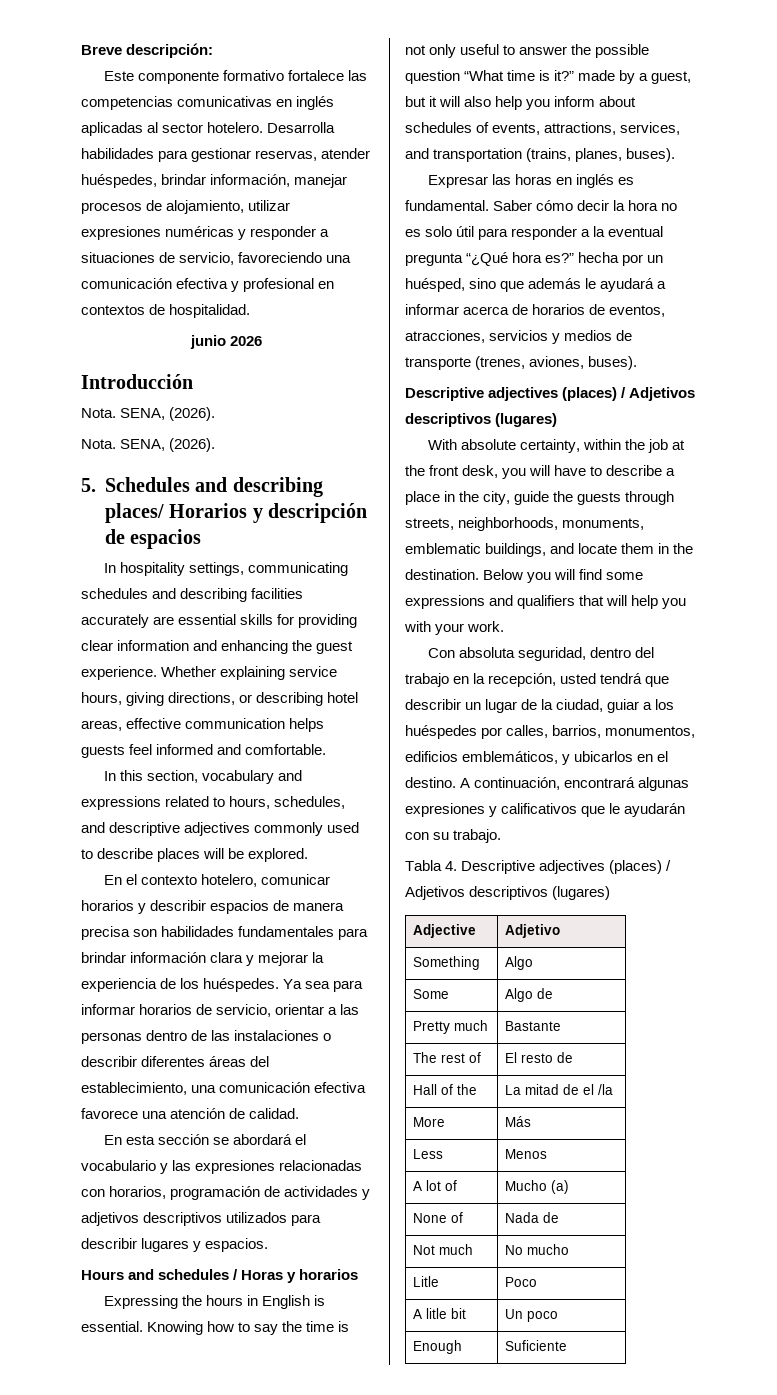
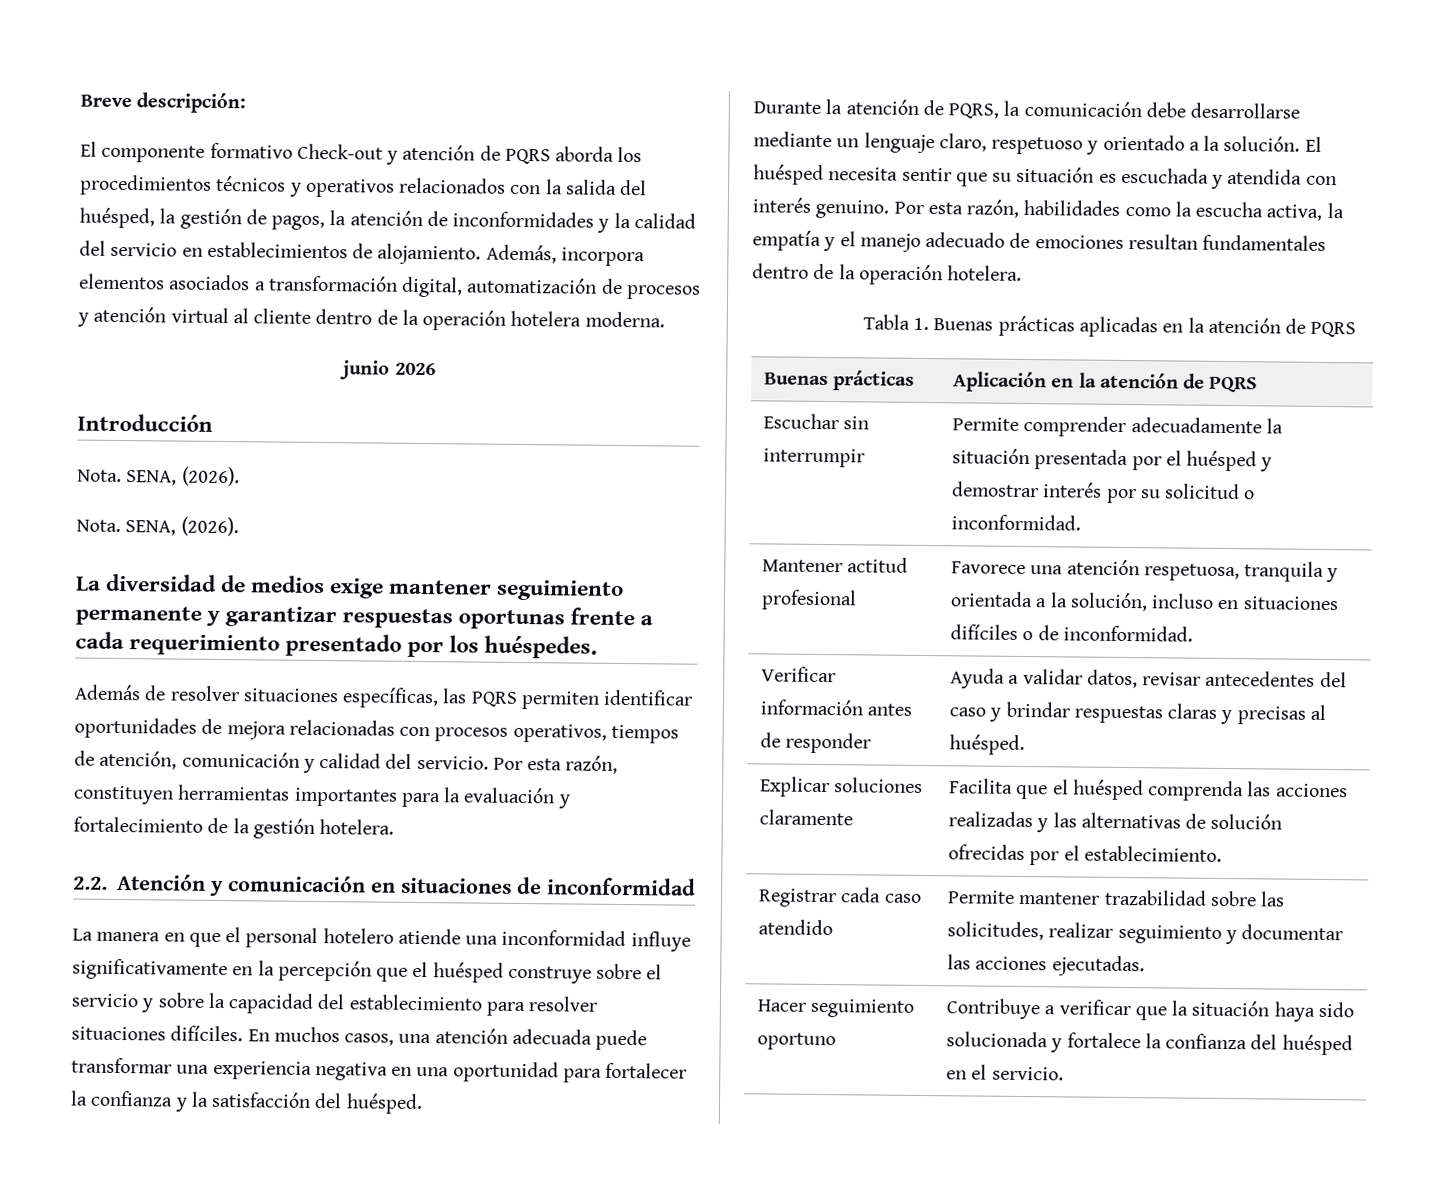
- Este componente formativo fortalece las competencias comunicativas en inglés aplicadas al sector hotelero. Desarrolla habilidades para gestionar reservas, atender huéspedes, brindar información, manejar procesos de alojamiento, utilizar expresiones numéricas y responder a situaciones de servicio, favoreciendo una comunicación efectiva y profesional en contextos de hospitalidad.
+ El componente formativo Check-out y atención de PQRS aborda los procedimientos técnicos y operativos relacionados con la salida del huésped, la gestión de pagos, la atención de inconformidades y la calidad del servicio en establecimientos de alojamiento. Además, incorpora elementos asociados a transformación digital, automatización de procesos y atención virtual al cliente dentro de la operación hotelera moderna.
- 5. Schedules and describing places/ Horarios y descripción de espacios
- In hospitality settings, communicating schedules and describing facilities accurately are essential skills for providing clear information and enhancing the guest experience. Whether explaining service hours, giving directions, or describing hotel areas, effective communication helps guests feel informed and comfortable.
- In this section, vocabulary and expressions related to hours, schedules, and descriptive adjectives commonly used to describe places will be explored.
- En el contexto hotelero, comunicar horarios y describir espacios de manera precisa son habilidades fundamentales para brindar información clara y mejorar la experiencia de los huéspedes. Ya sea para informar horarios de servicio, orientar a las personas dentro de las instalaciones o describir diferentes áreas del establecimiento, una comunicación efectiva favorece una atención de calidad.
- En esta sección se abordará el vocabulario y las expresiones relacionadas con horarios, programación de actividades y adjetivos descriptivos utilizados para describir lugares y espacios.
- Hours and schedules / Horas y horarios
- Expressing the hours in English is essential. Knowing how to say the time is not only useful to answer the possible question “What time is it?” made by a guest, but it will also help you inform about schedules of events, attractions, services, and transportation (trains, planes, buses).
- Expresar las horas en inglés es fundamental. Saber cómo decir la hora no es solo útil para responder a la eventual pregunta “¿Qué hora es?” hecha por un huésped, sino que además le ayudará a informar acerca de horarios de eventos, atracciones, servicios y medios de transporte (trenes, aviones, buses).
- Descriptive adjectives (places) / Adjetivos descriptivos (lugares)
- With absolute certainty, within the job at the front desk, you will have to describe a place in the city, guide the guests through streets, neighborhoods, monuments, emblematic buildings, and locate them in the destination. Below you will find some expressions and qualifiers that will help you with your work.
- Con absoluta seguridad, dentro del trabajo en la recepción, usted tendrá que describir un lugar de la ciudad, guiar a los huéspedes por calles, barrios, monumentos, edificios emblemáticos, y ubicarlos en el destino. A continuación, encontrará algunas expresiones y calificativos que le ayudarán con su trabajo.
- Tabla 4. Descriptive adjectives (places) / Adjetivos descriptivos (lugares)
- Adjective | Adjetivo
- Something | Algo
- Some | Algo de
- Pretty much | Bastante
- The rest of | El resto de
- Hall of the | La mitad de el /la
- More | Más
- Less | Menos
- A lot of | Mucho (a)
- None of | Nada de
- Not much | No mucho
- Litle | Poco
- A litle bit | Un poco
- Enough | Suficiente
+ La diversidad de medios exige mantener seguimiento permanente y garantizar respuestas oportunas frente a cada requerimiento presentado por los huéspedes.
+ Además de resolver situaciones específicas, las PQRS permiten identificar oportunidades de mejora relacionadas con procesos operativos, tiempos de atención, comunicación y calidad del servicio. Por esta razón, constituyen herramientas importantes para la evaluación y fortalecimiento de la gestión hotelera.
+ 2.2. Atención y comunicación en situaciones de inconformidad
+ La manera en que el personal hotelero atiende una inconformidad influye significativamente en la percepción que el huésped construye sobre el servicio y sobre la capacidad del establecimiento para resolver situaciones difíciles. En muchos casos, una atención adecuada puede transformar una experiencia negativa en una oportunidad para fortalecer la confianza y la satisfacción del huésped.
+ Durante la atención de PQRS, la comunicación debe desarrollarse mediante un lenguaje claro, respetuoso y orientado a la solución. El huésped necesita sentir que su situación es escuchada y atendida con interés genuino. Por esta razón, habilidades como la escucha activa, la empatía y el manejo adecuado de emociones resultan fundamentales dentro de la operación hotelera.
+ Tabla 1. Buenas prácticas aplicadas en la atención de PQRS
+ Buenas prácticas | Aplicación en la atención de PQRS
+ Escuchar sin interrumpir | Permite comprender adecuadamente la situación presentada por el huésped y demostrar interés por su solicitud o inconformidad.
+ Mantener actitud profesional | Favorece una atención respetuosa, tranquila y orientada a la solución, incluso en situaciones difíciles o de inconformidad.
+ Verificar información antes de responder | Ayuda a validar datos, revisar antecedentes del caso y brindar respuestas claras y precisas al huésped.
+ Explicar soluciones claramente | Facilita que el huésped comprenda las acciones realizadas y las alternativas de solución ofrecidas por el establecimiento.
+ Registrar cada caso atendido | Permite mantener trazabilidad sobre las solicitudes, realizar seguimiento y documentar las acciones ejecutadas.
+ Hacer seguimiento oportuno | Contribuye a verificar que la situación haya sido solucionada y fortalece la confianza del huésped en el servicio.

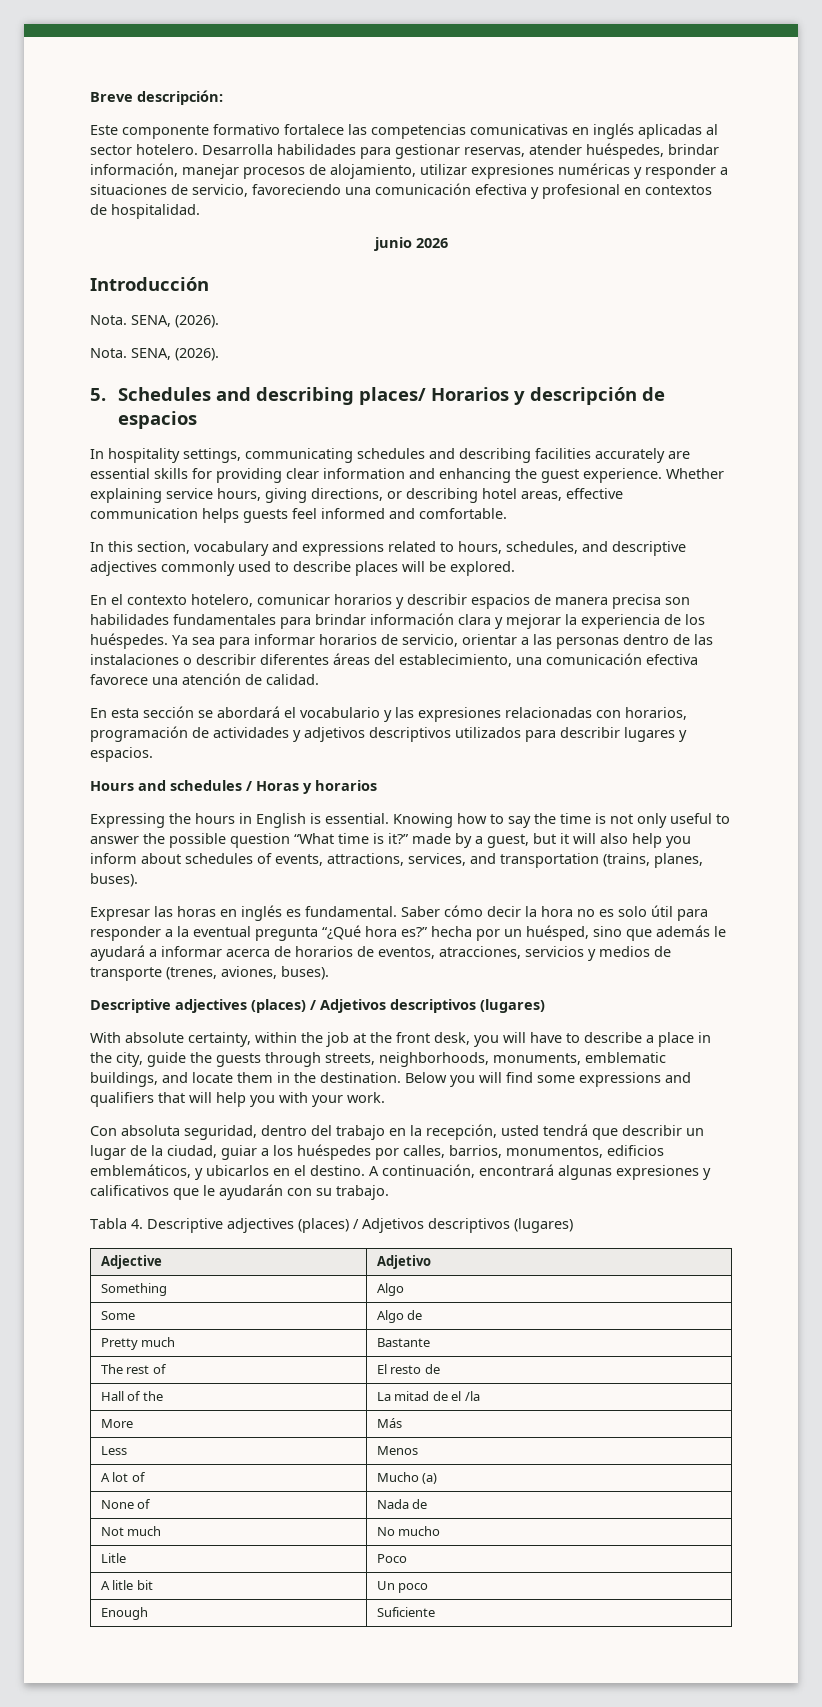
- El componente formativo Check-out y atención de PQRS aborda los procedimientos técnicos y operativos relacionados con la salida del huésped, la gestión de pagos, la atención de inconformidades y la calidad del servicio en establecimientos de alojamiento. Además, incorpora elementos asociados a transformación digital, automatización de procesos y atención virtual al cliente dentro de la operación hotelera moderna.
+ Este componente formativo fortalece las competencias comunicativas en inglés aplicadas al sector hotelero. Desarrolla habilidades para gestionar reservas, atender huéspedes, brindar información, manejar procesos de alojamiento, utilizar expresiones numéricas y responder a situaciones de servicio, favoreciendo una comunicación efectiva y profesional en contextos de hospitalidad.
- La diversidad de medios exige mantener seguimiento permanente y garantizar respuestas oportunas frente a cada requerimiento presentado por los huéspedes.
- Además de resolver situaciones específicas, las PQRS permiten identificar oportunidades de mejora relacionadas con procesos operativos, tiempos de atención, comunicación y calidad del servicio. Por esta razón, constituyen herramientas importantes para la evaluación y fortalecimiento de la gestión hotelera.
- 2.2. Atención y comunicación en situaciones de inconformidad
- La manera en que el personal hotelero atiende una inconformidad influye significativamente en la percepción que el huésped construye sobre el servicio y sobre la capacidad del establecimiento para resolver situaciones difíciles. En muchos casos, una atención adecuada puede transformar una experiencia negativa en una oportunidad para fortalecer la confianza y la satisfacción del huésped.
- Durante la atención de PQRS, la comunicación debe desarrollarse mediante un lenguaje claro, respetuoso y orientado a la solución. El huésped necesita sentir que su situación es escuchada y atendida con interés genuino. Por esta razón, habilidades como la escucha activa, la empatía y el manejo adecuado de emociones resultan fundamentales dentro de la operación hotelera.
- Tabla 1. Buenas prácticas aplicadas en la atención de PQRS
- Buenas prácticas | Aplicación en la atención de PQRS
- Escuchar sin interrumpir | Permite comprender adecuadamente la situación presentada por el huésped y demostrar interés por su solicitud o inconformidad.
- Mantener actitud profesional | Favorece una atención respetuosa, tranquila y orientada a la solución, incluso en situaciones difíciles o de inconformidad.
- Verificar información antes de responder | Ayuda a validar datos, revisar antecedentes del caso y brindar respuestas claras y precisas al huésped.
- Explicar soluciones claramente | Facilita que el huésped comprenda las acciones realizadas y las alternativas de solución ofrecidas por el establecimiento.
- Registrar cada caso atendido | Permite mantener trazabilidad sobre las solicitudes, realizar seguimiento y documentar las acciones ejecutadas.
- Hacer seguimiento oportuno | Contribuye a verificar que la situación haya sido solucionada y fortalece la confianza del huésped en el servicio.
+ 5. Schedules and describing places/ Horarios y descripción de espacios
+ In hospitality settings, communicating schedules and describing facilities accurately are essential skills for providing clear information and enhancing the guest experience. Whether explaining service hours, giving directions, or describing hotel areas, effective communication helps guests feel informed and comfortable.
+ In this section, vocabulary and expressions related to hours, schedules, and descriptive adjectives commonly used to describe places will be explored.
+ En el contexto hotelero, comunicar horarios y describir espacios de manera precisa son habilidades fundamentales para brindar información clara y mejorar la experiencia de los huéspedes. Ya sea para informar horarios de servicio, orientar a las personas dentro de las instalaciones o describir diferentes áreas del establecimiento, una comunicación efectiva favorece una atención de calidad.
+ En esta sección se abordará el vocabulario y las expresiones relacionadas con horarios, programación de actividades y adjetivos descriptivos utilizados para describir lugares y espacios.
+ Hours and schedules / Horas y horarios
+ Expressing the hours in English is essential. Knowing how to say the time is not only useful to answer the possible question “What time is it?” made by a guest, but it will also help you inform about schedules of events, attractions, services, and transportation (trains, planes, buses).
+ Expresar las horas en inglés es fundamental. Saber cómo decir la hora no es solo útil para responder a la eventual pregunta “¿Qué hora es?” hecha por un huésped, sino que además le ayudará a informar acerca de horarios de eventos, atracciones, servicios y medios de transporte (trenes, aviones, buses).
+ Descriptive adjectives (places) / Adjetivos descriptivos (lugares)
+ With absolute certainty, within the job at the front desk, you will have to describe a place in the city, guide the guests through streets, neighborhoods, monuments, emblematic buildings, and locate them in the destination. Below you will find some expressions and qualifiers that will help you with your work.
+ Con absoluta seguridad, dentro del trabajo en la recepción, usted tendrá que describir un lugar de la ciudad, guiar a los huéspedes por calles, barrios, monumentos, edificios emblemáticos, y ubicarlos en el destino. A continuación, encontrará algunas expresiones y calificativos que le ayudarán con su trabajo.
+ Tabla 4. Descriptive adjectives (places) / Adjetivos descriptivos (lugares)
+ Adjective | Adjetivo
+ Something | Algo
+ Some | Algo de
+ Pretty much | Bastante
+ The rest of | El resto de
+ Hall of the | La mitad de el /la
+ More | Más
+ Less | Menos
+ A lot of | Mucho (a)
+ None of | Nada de
+ Not much | No mucho
+ Litle | Poco
+ A litle bit | Un poco
+ Enough | Suficiente

